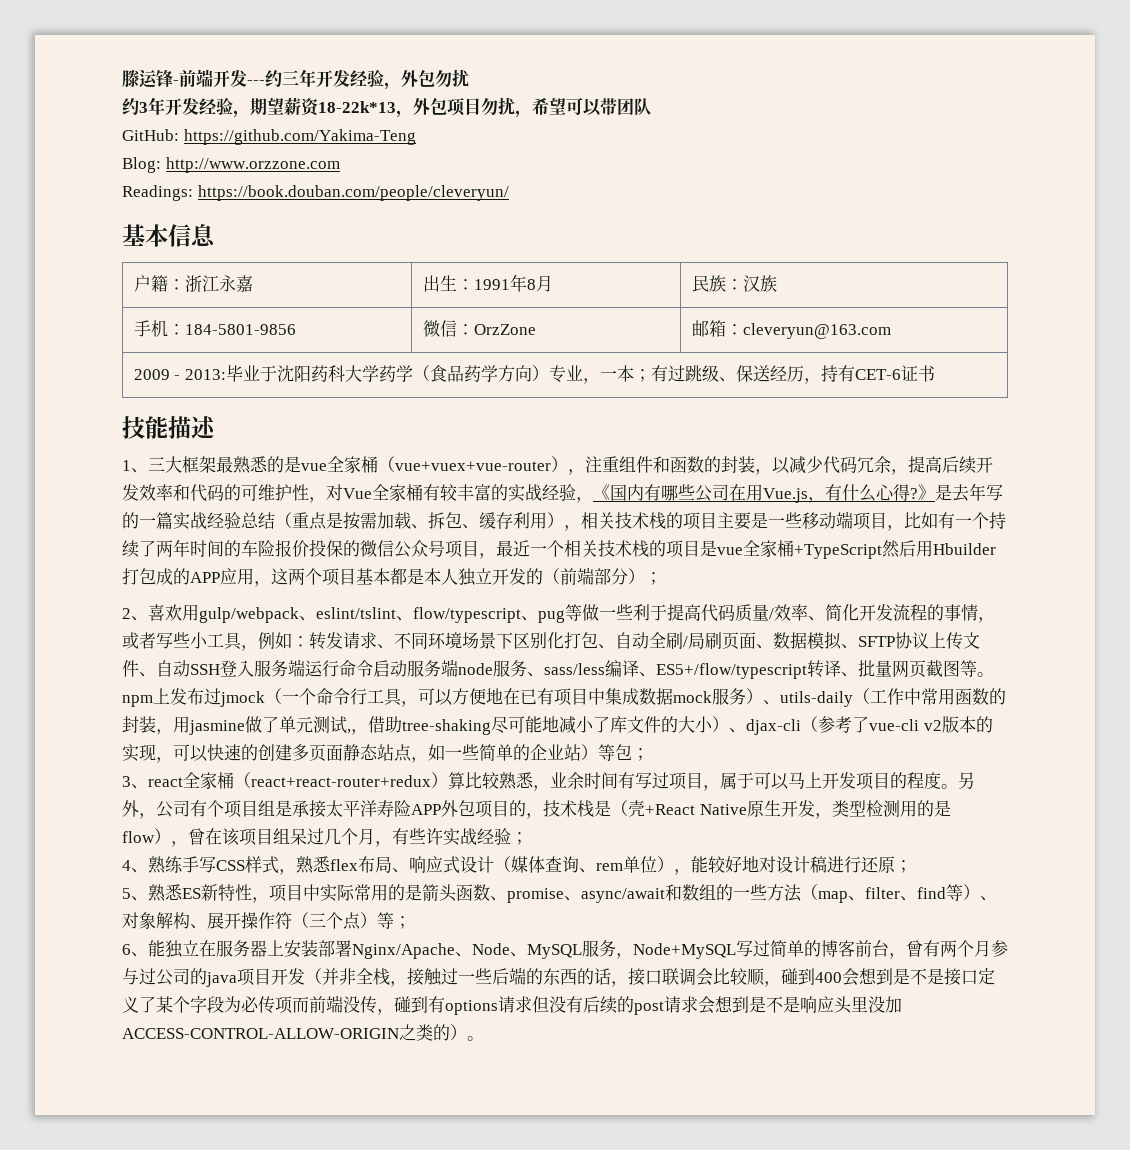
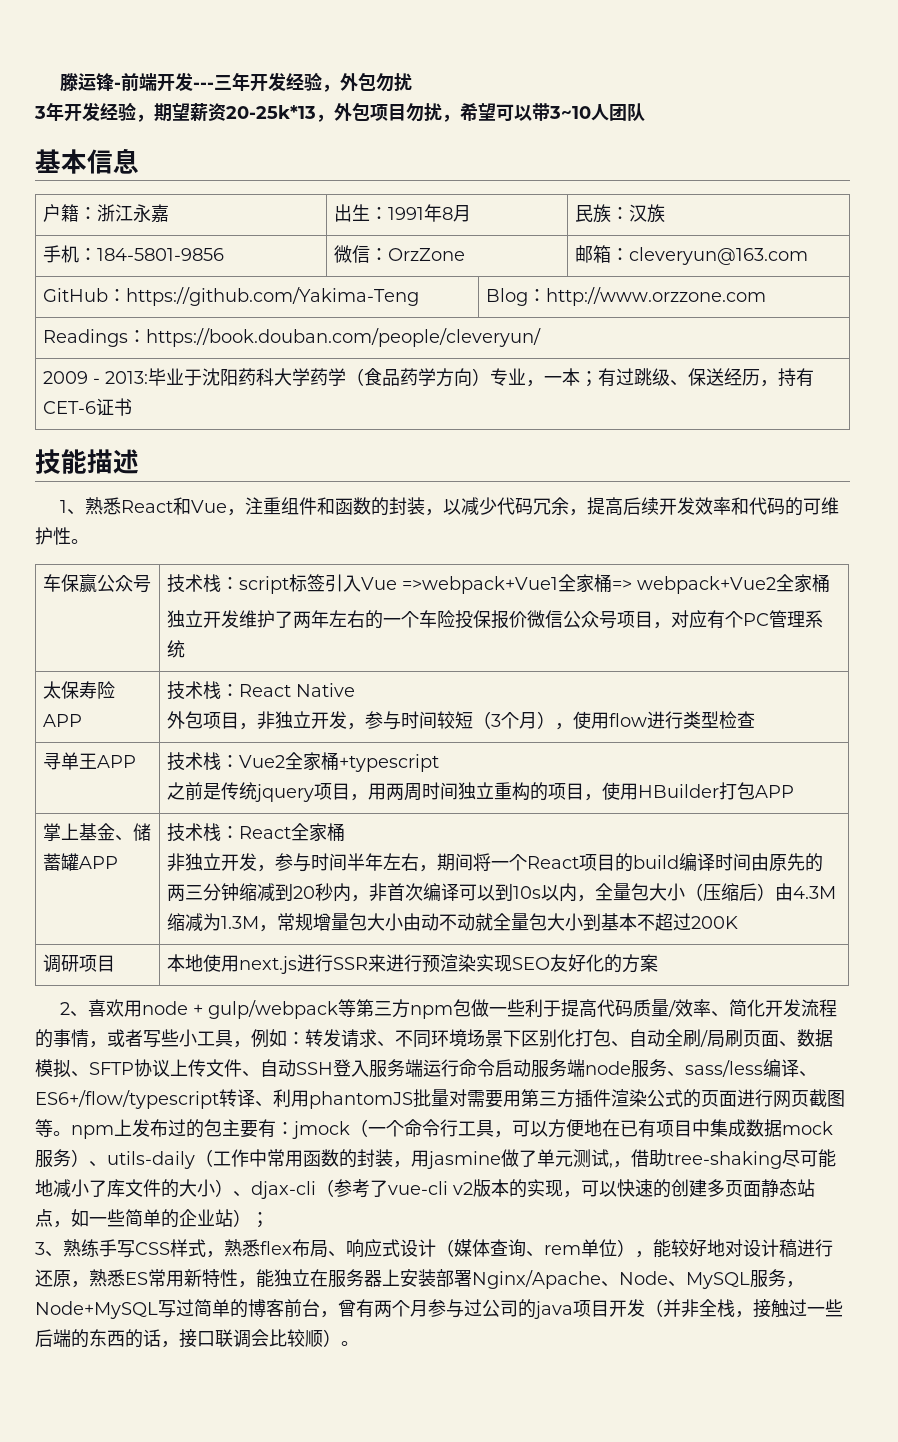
- 滕运锋-前端开发---约三年开发经验，外包勿扰
+ 滕运锋-前端开发---三年开发经验，外包勿扰
- 约3年开发经验，期望薪资18-22k*13，外包项目勿扰，希望可以带团队
+ 3年开发经验，期望薪资20-25k*13，外包项目勿扰，希望可以带3~10人团队
- GitHub: https://github.com/Yakima-Teng
- Blog: http://www.orzzone.com
- Readings: https://book.douban.com/people/cleveryun/
+ GitHub：https://github.com/Yakima-Teng | Blog：http://www.orzzone.com
+ Readings：https://book.douban.com/people/cleveryun/
- 1、三大框架最熟悉的是vue全家桶（vue+vuex+vue-router），注重组件和函数的封装，以减少代码冗余，提高后续开发效率和代码的可维护性，对Vue全家桶有较丰富的实战经验，《国内有哪些公司在用Vue.js，有什么心得?》是去年写的一篇实战经验总结（重点是按需加载、拆包、缓存利用），相关技术栈的项目主要是一些移动端项目，比如有一个持续了两年时间的车险报价投保的微信公众号项目，最近一个相关技术栈的项目是vue全家桶+TypeScript然后用Hbuilder打包成的APP应用，这两个项目基本都是本人独立开发的（前端部分）；
- 2、喜欢用gulp/webpack、eslint/tslint、flow/typescript、pug等做一些利于提高代码质量/效率、简化开发流程的事情，或者写些小工具，例如：
+ 1、熟悉React和Vue，注重组件和函数的封装，以减少代码冗余，提高后续开发效率和代码的可维护性。
+ 车保赢公众号 | 技术栈：script标签引入Vue =>webpack+Vue1全家桶=> webpack+Vue2全家桶
+ 独立开发维护了两年左右的一个车险投保报价微信公众号项目，对应有个PC管理系统
+ 太保寿险APP | 技术栈：React Native
+ 外包项目，非独立开发，参与时间较短（3个月），使用flow进行类型检查
+ 寻单王APP | 技术栈：Vue2全家桶+typescript
+ 之前是传统jquery项目，用两周时间独立重构的项目，使用HBuilder打包APP
+ 掌上基金、储蓄罐APP | 技术栈：React全家桶
+ 非独立开发，参与时间半年左右，期间将一个React项目的build编译时间由原先的两三分钟缩减到20秒内，非首次编译可以到10s以内，全量包大小（压缩后）由4.3M缩减为1.3M，常规增量包大小由动不动就全量包大小到基本不超过200K
+ 调研项目 | 本地使用next.js进行SSR来进行预渲染实现SEO友好化的方案
+ 2、喜欢用node + gulp/webpack等第三方npm包做一些利于提高代码质量/效率、简化开发流程的事情，或者写些小工具，例如：
- 转发请求、不同环境场景下区别化打包、自动全刷/局刷页面、数据模拟、SFTP协议上传文件、自动SSH登入服务端运行命令启动服务端node服务、sass/less编译、ES5+/flow/typescript转译、批量网页截图等。npm上发布过jmock（一个命令行工具，可以方便地在已有项目中集成数据mock服务）、utils-daily（工作中常用函数的封装，用jasmine做了单元测试,，借助tree-shaking尽可能地减小了库文件的大小）、djax-cli（参考了vue-cli v2版本的实现，可以快速的创建多页面静态站点，如一些简单的企业站）等包；
+ 转发请求、不同环境场景下区别化打包、自动全刷/局刷页面、数据模拟、SFTP协议上传文件、自动SSH登入服务端运行命令启动服务端node服务、sass/less编译、ES6+/flow/typescript转译、利用phantomJS批量对需要用第三方插件渲染公式的页面进行网页截图等。npm上发布过的包主要有：jmock（一个命令行工具，可以方便地在已有项目中集成数据mock服务）、utils-daily（工作中常用函数的封装，用jasmine做了单元测试,，借助tree-shaking尽可能地减小了库文件的大小）、djax-cli（参考了vue-cli v2版本的实现，可以快速的创建多页面静态站点，如一些简单的企业站）；
- 3、react全家桶（react+react-router+redux）算比较熟悉，业余时间有写过项目，属于可以马上开发项目的程度。另外，公司有个项目组是承接太平洋寿险APP外包项目的，技术栈是（壳+React Native原生开发，类型检测用的是flow），曾在该项目组呆过几个月，有些许实战经验；
- 4、熟练手写CSS样式，熟悉flex布局、响应式设计（媒体查询、rem单位），能较好地对设计稿进行还原；
- 5、熟悉ES新特性，项目中实际常用的是箭头函数、promise、async/await和数组的一些方法（map、filter、find等）、对象解构、展开操作符（三个点）等；
- 6、能独立在服务器上安装部署Nginx/Apache、Node、MySQL服务，Node+MySQL写过简单的博客前台，曾有两个月参与过公司的java项目开发（并非全栈，接触过一些后端的东西的话，接口联调会比较顺，碰到400会想到是不是接口定义了某个字段为必传项而前端没传，碰到有options请求但没有后续的post请求会想到是不是响应头里没加ACCESS-CONTROL-ALLOW-ORIGIN之类的）。
+ 3、熟练手写CSS样式，熟悉flex布局、响应式设计（媒体查询、rem单位），能较好地对设计稿进行还原，熟悉ES常用新特性，能独立在服务器上安装部署Nginx/Apache、Node、MySQL服务，Node+MySQL写过简单的博客前台，曾有两个月参与过公司的java项目开发（并非全栈，接触过一些后端的东西的话，接口联调会比较顺）。

